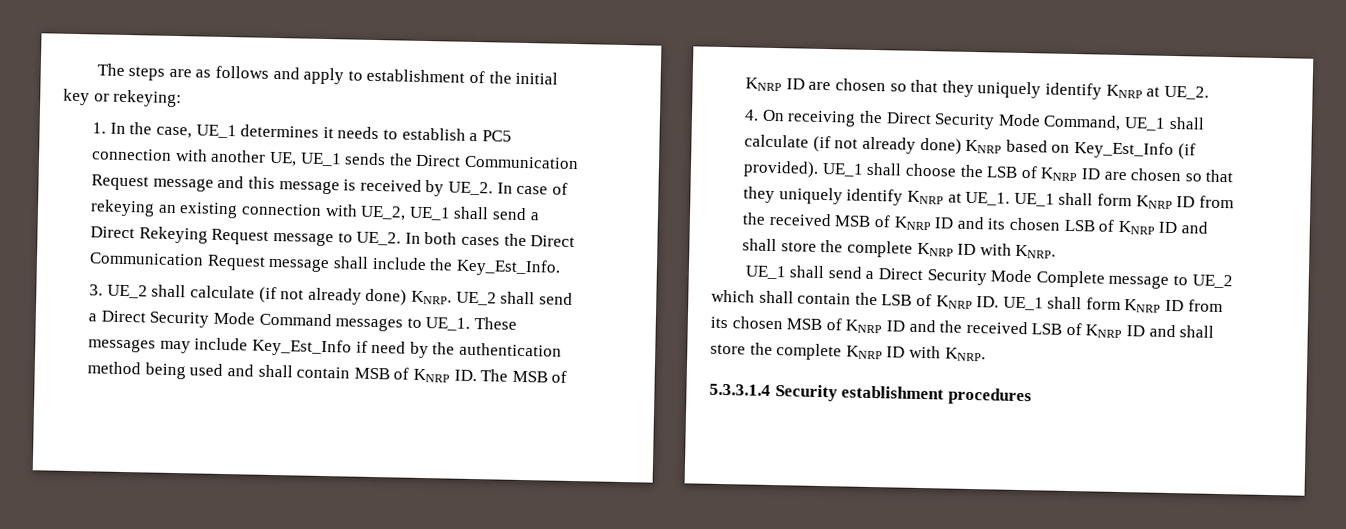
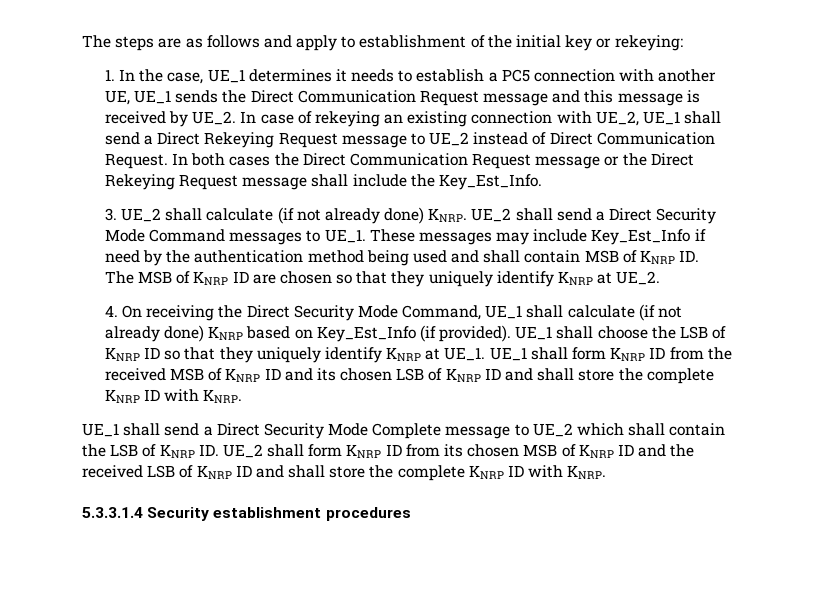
- In case of rekeying an existing connection with UE_2, UE_1 shall send a Direct Rekeying Request message to UE_2.
+ In case of rekeying an existing connection with UE_2, UE_1 shall send a Direct Rekeying Request message to UE_2 instead of Direct Communication Request.
- In both cases the Direct Communication Request message shall include the Key_Est_Info.
+ In both cases the Direct Communication Request message or the Direct Rekeying Request message shall include the Key_Est_Info.
- UE_1 shall choose the LSB of KNRP ID are chosen so that they uniquely identify KNRP at UE_1.
+ UE_1 shall choose the LSB of KNRP ID so that they uniquely identify KNRP at UE_1.
- UE_1 shall send a Direct Security Mode Complete message to UE_2 which shall contain the LSB of KNRP ID. UE_1 shall form KNRP ID from its chosen MSB of KNRP ID and the received LSB of KNRP ID and shall store the complete KNRP ID with KNRP.
+ UE_1 shall send a Direct Security Mode Complete message to UE_2 which shall contain the LSB of KNRP ID. UE_2 shall form KNRP ID from its chosen MSB of KNRP ID and the received LSB of KNRP ID and shall store the complete KNRP ID with KNRP.

